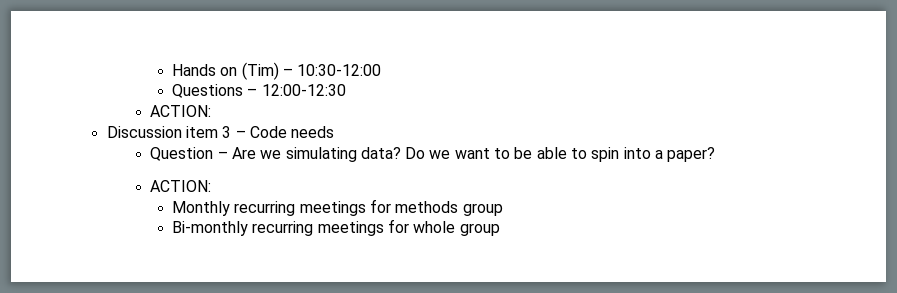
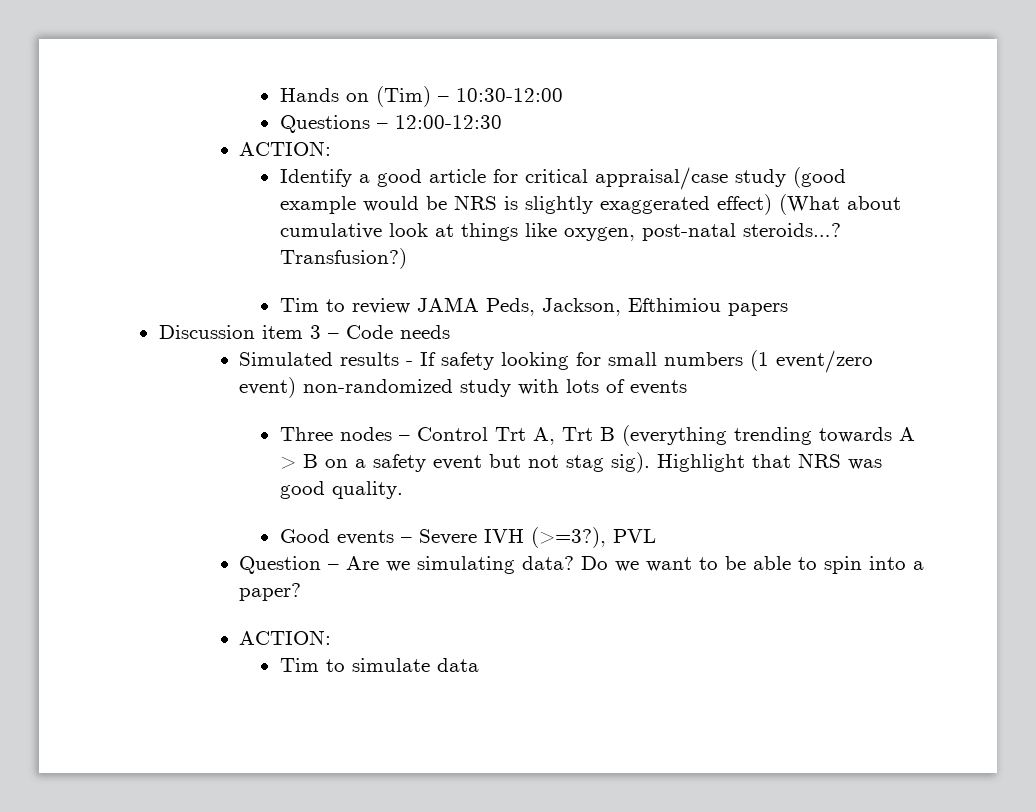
+ Identify a good article for critical appraisal/case study (good example would be NRS is slightly exaggerated effect) (What about cumulative look at things like oxygen, post-natal steroids…? Transfusion?)
+ Tim to review JAMA Peds, Jackson, Efthimiou papers
+ Simulated results - If safety looking for small numbers (1 event/zero event) non-randomized study with lots of events
+ Three nodes – Control Trt A, Trt B (everything trending towards A > B on a safety event but not stag sig). Highlight that NRS was good quality.
+ Good events – Severe IVH (>=3?), PVL
- Monthly recurring meetings for methods group
- Bi-monthly recurring meetings for whole group
+ Tim to simulate data

